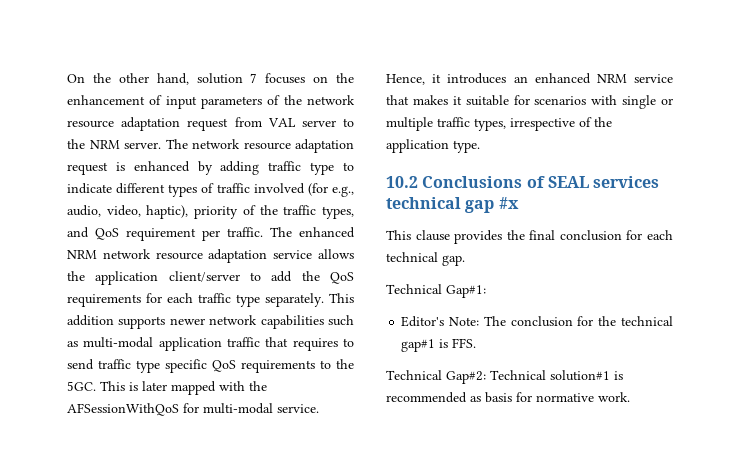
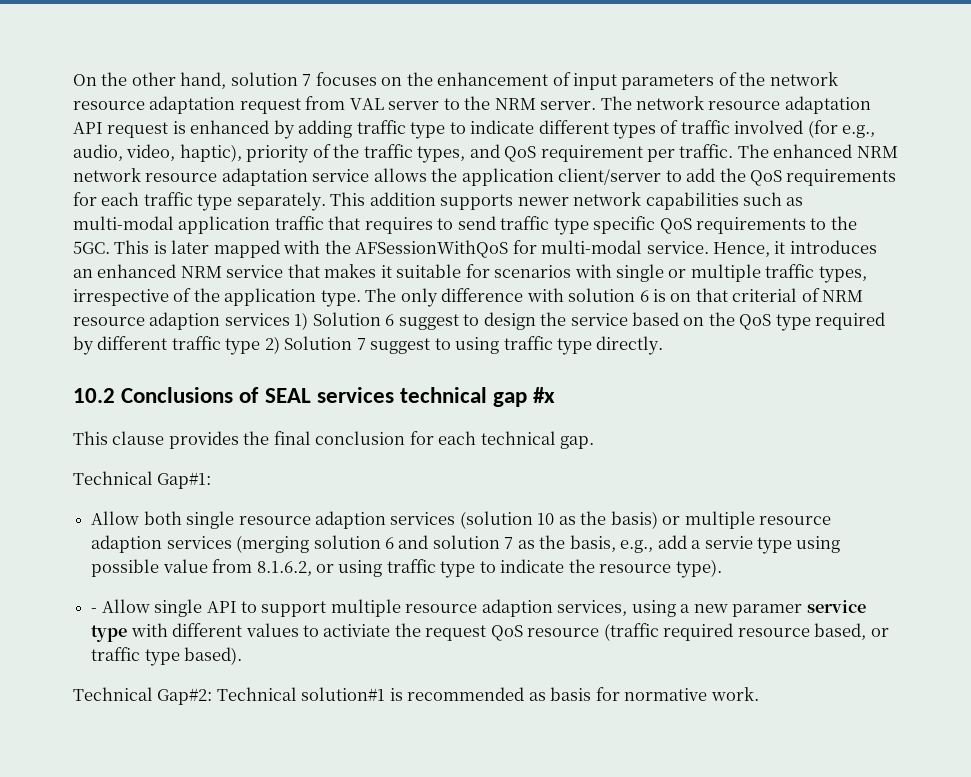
- The network resource adaptation request is enhanced by adding traffic type to indicate different types of traffic involved (for e.g., audio, video, haptic), priority of the traffic types, and QoS requirement per traffic.
+ The network resource adaptation API request is enhanced by adding traffic type to indicate different types of traffic involved (for e.g., audio, video, haptic), priority of the traffic types, and QoS requirement per traffic.
+ The only difference with solution 6 is on that criterial of NRM resource adaption services 1) Solution 6 suggest to design the service based on the QoS type required by different traffic type 2) Solution 7 suggest to using traffic type directly.
- Editor's Note: The conclusion for the technical gap#1 is FFS.
+ Allow both single resource adaption services (solution 10 as the basis) or multiple resource adaption services (merging solution 6 and solution 7 as the basis, e.g., add a servie type using possible value from 8.1.6.2, or using traffic type to indicate the resource type).
+ - Allow single API to support multiple resource adaption services, using a new paramer service type with different values to activiate the request QoS resource (traffic required resource based, or traffic type based).

